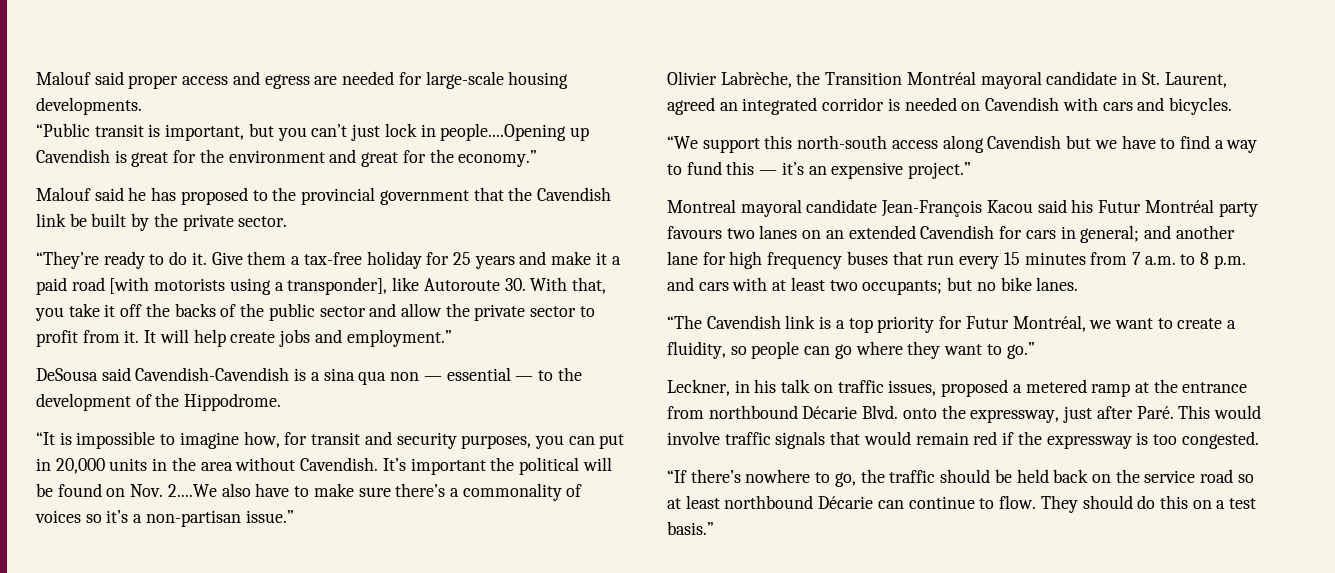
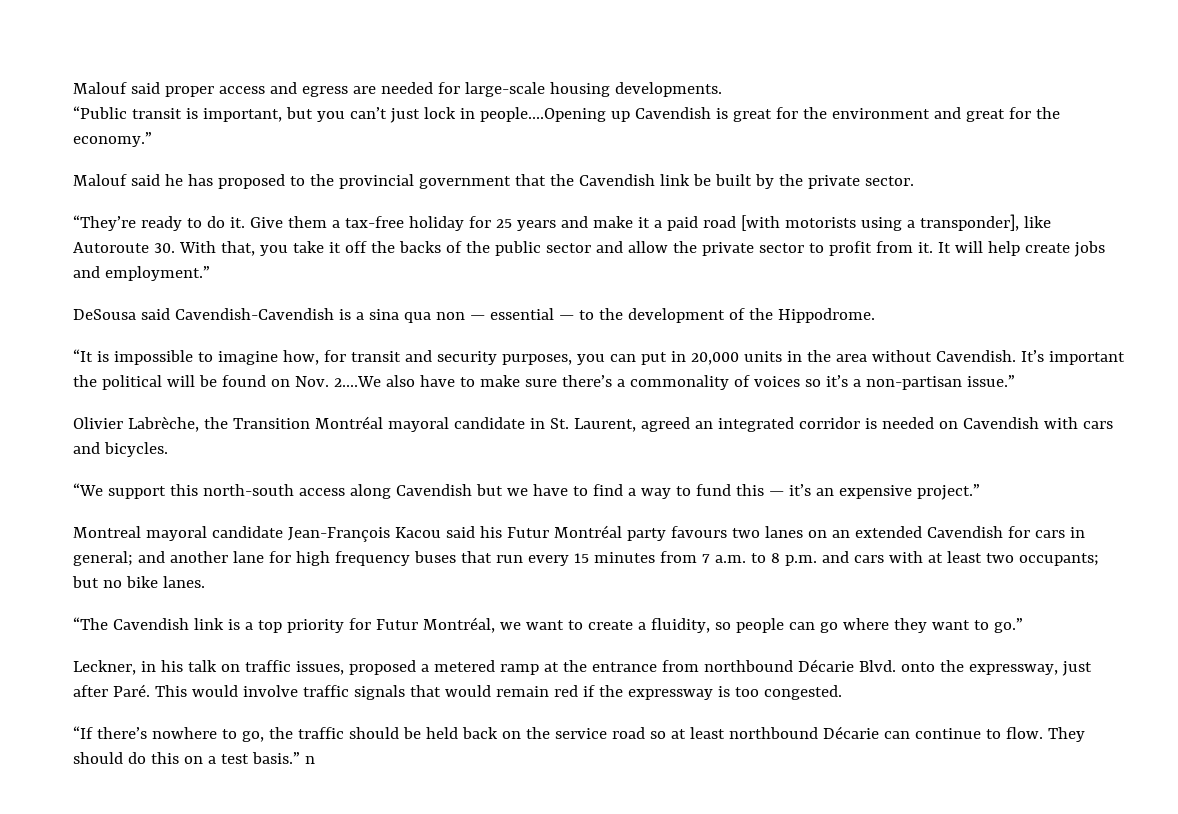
- They should do this on a test basis.”
+ They should do this on a test basis.” n

